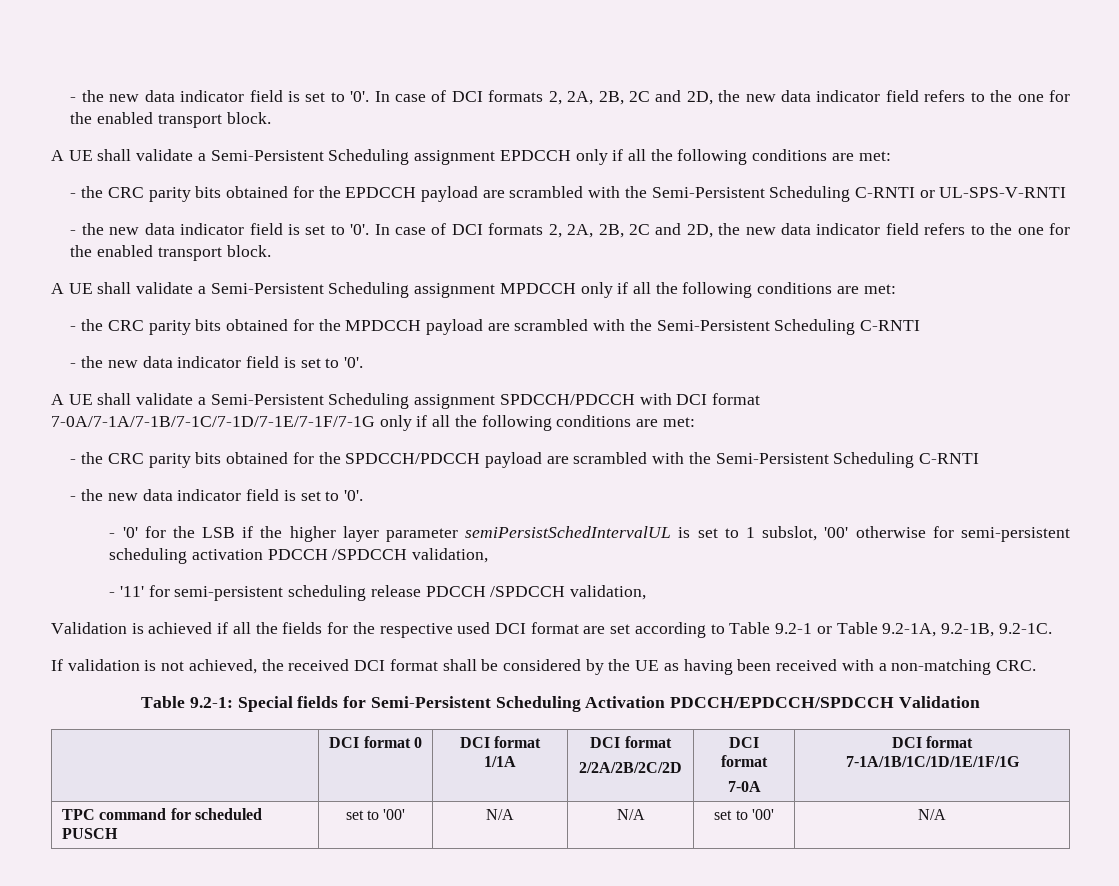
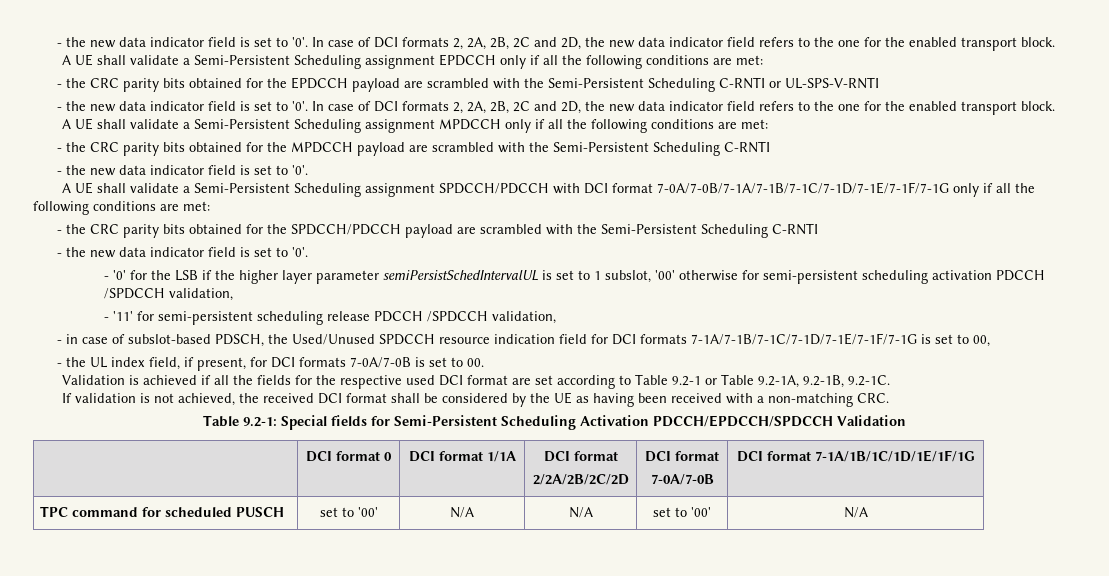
- A UE shall validate a Semi-Persistent Scheduling assignment SPDCCH/PDCCH with DCI format 7-0A/7-1A/7-1B/7-1C/7-1D/7-1E/7-1F/7-1G only if all the following conditions are met:
+ A UE shall validate a Semi-Persistent Scheduling assignment SPDCCH/PDCCH with DCI format 7-0A/7-0B/7-1A/7-1B/7-1C/7-1D/7-1E/7-1F/7-1G only if all the following conditions are met:
+ - in case of subslot-based PDSCH, the Used/Unused SPDCCH resource indication field for DCI formats 7-1A/7-1B/7-1C/7-1D/7-1E/7-1F/7-1G is set to 00,
+ - the UL index field, if present, for DCI formats 7-0A/7-0B is set to 00.
  | DCI format 0 | DCI format 1/1A | DCI format
  2/2A/2B/2C/2D | DCI format
- 7-0A | DCI format 7-1A/1B/1C/1D/1E/1F/1G
+ 7-0A/7-0B | DCI format 7-1A/1B/1C/1D/1E/1F/1G

